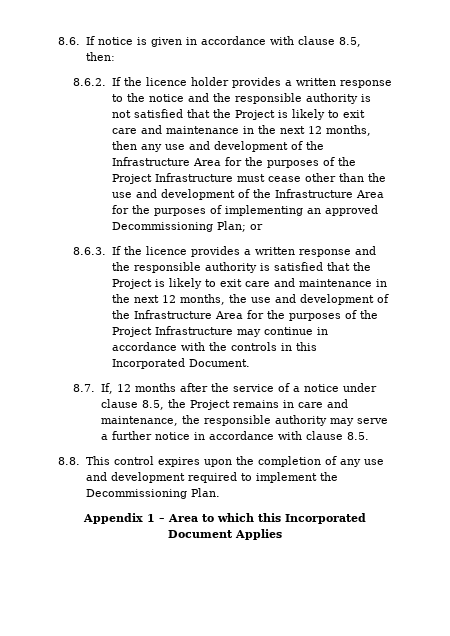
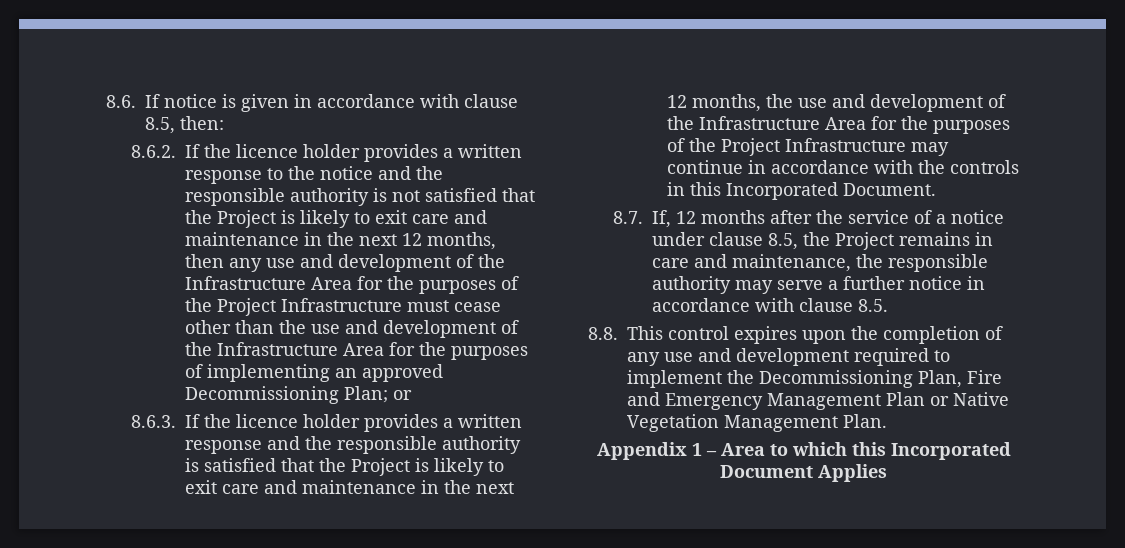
- 8.6.3. If the licence provides a written response and the responsible authority is satisfied that the Project is likely to exit care and maintenance in the next 12 months, the use and development of the Infrastructure Area for the purposes of the Project Infrastructure may continue in accordance with the controls in this Incorporated Document.
+ 8.6.3. If the licence holder provides a written response and the responsible authority is satisfied that the Project is likely to exit care and maintenance in the next 12 months, the use and development of the Infrastructure Area for the purposes of the Project Infrastructure may continue in accordance with the controls in this Incorporated Document.
- 8.8. This control expires upon the completion of any use and development required to implement the Decommissioning Plan.
+ 8.8. This control expires upon the completion of any use and development required to implement the Decommissioning Plan, Fire and Emergency Management Plan or Native Vegetation Management Plan.

